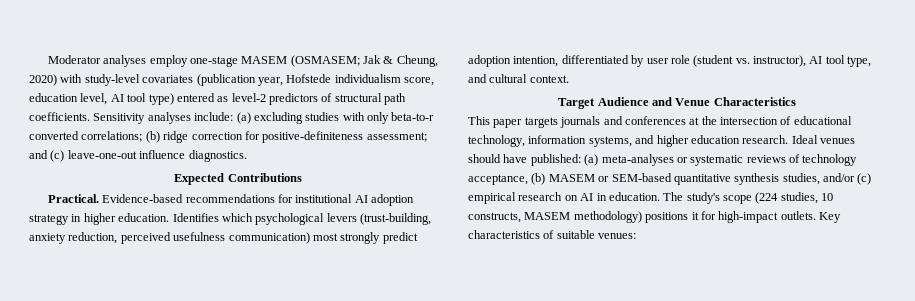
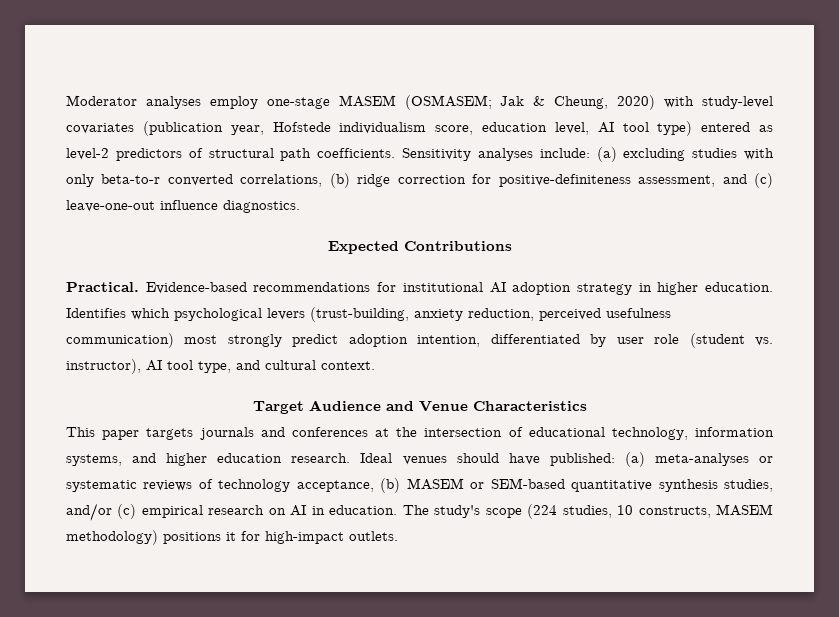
- Sensitivity analyses include: (a) excluding studies with only beta-to-r converted correlations; (b) ridge correction for positive-definiteness assessment; and (c) leave-one-out influence diagnostics.
+ Sensitivity analyses include: (a) excluding studies with only beta-to-r converted correlations, (b) ridge correction for positive-definiteness assessment, and (c) leave-one-out influence diagnostics.
- Key characteristics of suitable venues:

